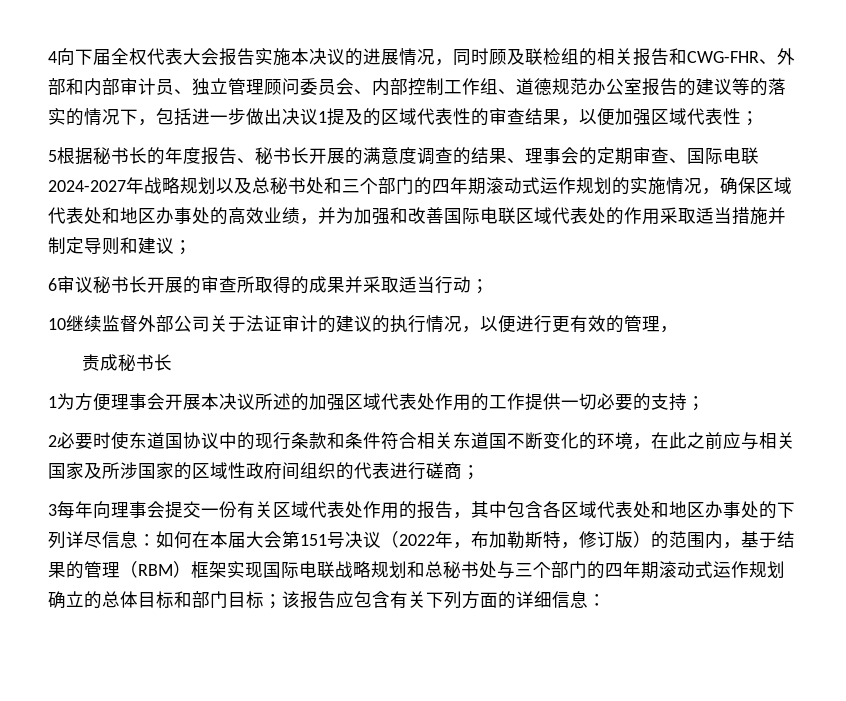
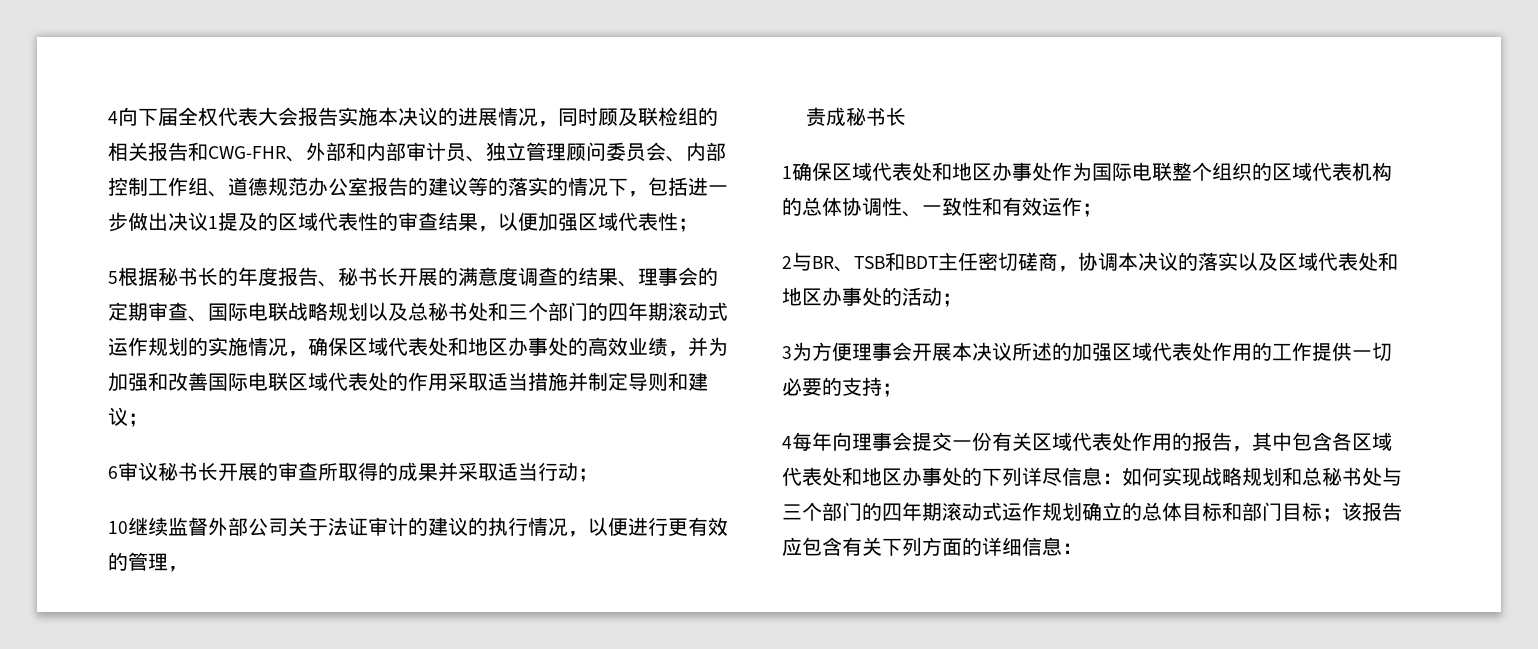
- 5根据秘书长的年度报告、秘书长开展的满意度调查的结果、理事会的定期审查、国际电联2024-2027年战略规划以及总秘书处和三个部门的四年期滚动式运作规划的实施情况，确保区域代表处和地区办事处的高效业绩，并为加强和改善国际电联区域代表处的作用采取适当措施并制定导则和建议；
+ 5根据秘书长的年度报告、秘书长开展的满意度调查的结果、理事会的定期审查、国际电联战略规划以及总秘书处和三个部门的四年期滚动式运作规划的实施情况，确保区域代表处和地区办事处的高效业绩，并为加强和改善国际电联区域代表处的作用采取适当措施并制定导则和建议；
- 1为方便理事会开展本决议所述的加强区域代表处作用的工作提供一切必要的支持；
+ 1确保区域代表处和地区办事处作为国际电联整个组织的区域代表机构的总体协调性、一致性和有效运作；
+ 2与BR、TSB和BDT主任密切磋商，协调本决议的落实以及区域代表处和地区办事处的活动；
+ 3为方便理事会开展本决议所述的加强区域代表处作用的工作提供一切必要的支持；
- 2必要时使东道国协议中的现行条款和条件符合相关东道国不断变化的环境，在此之前应与相关国家及所涉国家的区域性政府间组织的代表进行磋商；
- 3每年向理事会提交一份有关区域代表处作用的报告，其中包含各区域代表处和地区办事处的下列详尽信息：如何在本届大会第151号决议（2022年，布加勒斯特，修订版）的范围内，基于结果的管理（RBM）框架实现国际电联战略规划和总秘书处与三个部门的四年期滚动式运作规划确立的总体目标和部门目标；该报告应包含有关下列方面的详细信息：
+ 4每年向理事会提交一份有关区域代表处作用的报告，其中包含各区域代表处和地区办事处的下列详尽信息：如何实现战略规划和总秘书处与三个部门的四年期滚动式运作规划确立的总体目标和部门目标；该报告应包含有关下列方面的详细信息：

